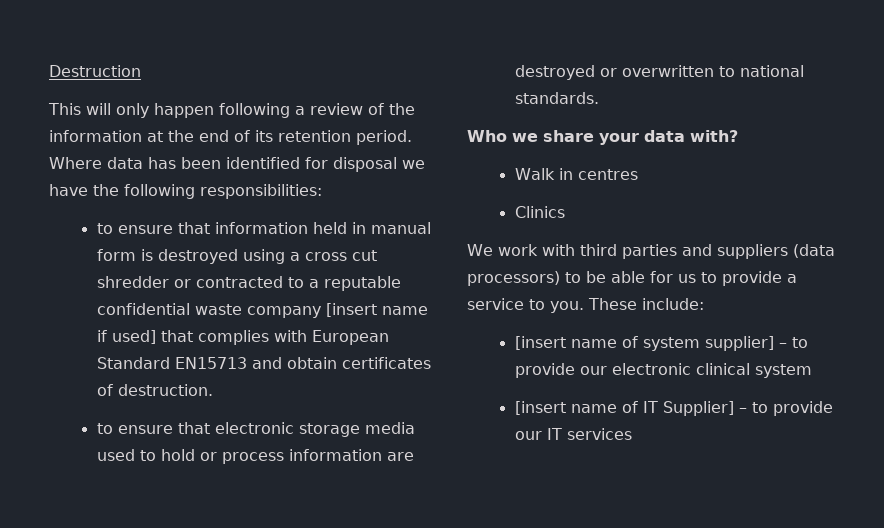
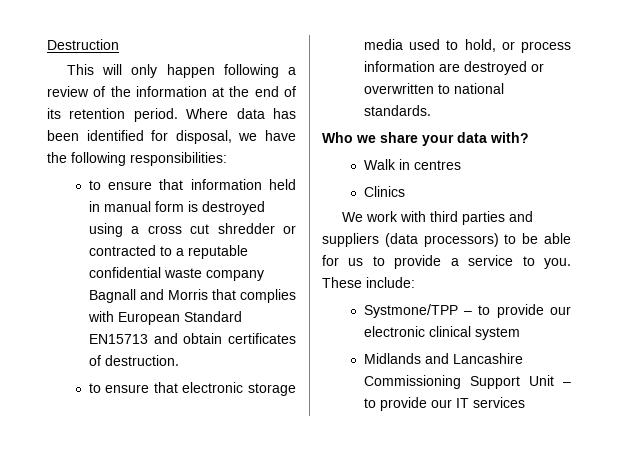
- Where data has been identified for disposal we have the following responsibilities:
+ Where data has been identified for disposal, we have the following responsibilities:
- to ensure that information held in manual form is destroyed using a cross cut shredder or contracted to a reputable confidential waste company [insert name if used] that complies with European Standard EN15713 and obtain certificates of destruction.
+ to ensure that information held in manual form is destroyed using a cross cut shredder or contracted to a reputable confidential waste company Bagnall and Morris that complies with European Standard EN15713 and obtain certificates of destruction.
- to ensure that electronic storage media used to hold or process information are destroyed or overwritten to national standards.
+ to ensure that electronic storage media used to hold, or process information are destroyed or overwritten to national standards.
- [insert name of system supplier] – to provide our electronic clinical system
+ Systmone/TPP – to provide our electronic clinical system
- [insert name of IT Supplier] – to provide our IT services
+ Midlands and Lancashire Commissioning Support Unit – to provide our IT services

